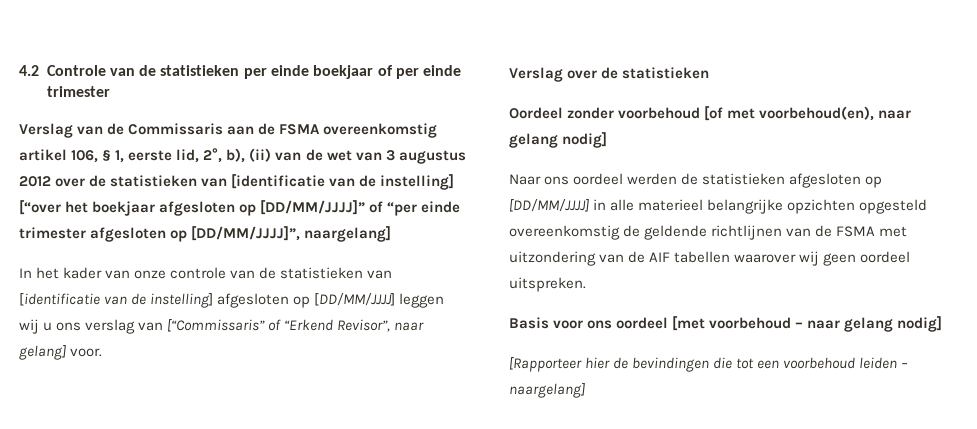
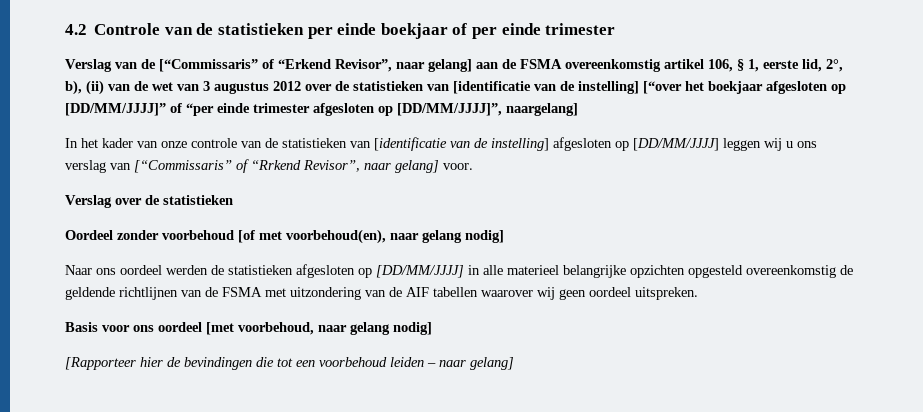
- Verslag van de Commissaris aan de FSMA overeenkomstig artikel 106, § 1, eerste lid, 2°, b), (ii) van de wet van 3 augustus 2012 over de statistieken van [identificatie van de instelling] [“over het boekjaar afgesloten op [DD/MM/JJJJ]” of “per einde trimester afgesloten op [DD/MM/JJJJ]”, naargelang]
+ Verslag van de [“Commissaris” of “Erkend Revisor”, naar gelang] aan de FSMA overeenkomstig artikel 106, § 1, eerste lid, 2°, b), (ii) van de wet van 3 augustus 2012 over de statistieken van [identificatie van de instelling] [“over het boekjaar afgesloten op [DD/MM/JJJJ]” of “per einde trimester afgesloten op [DD/MM/JJJJ]”, naargelang]
- In het kader van onze controle van de statistieken van [identificatie van de instelling] afgesloten op [DD/MM/JJJJ] leggen wij u ons verslag van [“Commissaris” of “Erkend Revisor”, naar gelang] voor.
+ In het kader van onze controle van de statistieken van [identificatie van de instelling] afgesloten op [DD/MM/JJJJ] leggen wij u ons verslag van [“Commissaris” of “Rrkend Revisor”, naar gelang] voor.
- Basis voor ons oordeel [met voorbehoud – naar gelang nodig]
+ Basis voor ons oordeel [met voorbehoud, naar gelang nodig]
- [Rapporteer hier de bevindingen die tot een voorbehoud leiden – naargelang]
+ [Rapporteer hier de bevindingen die tot een voorbehoud leiden – naar gelang]

